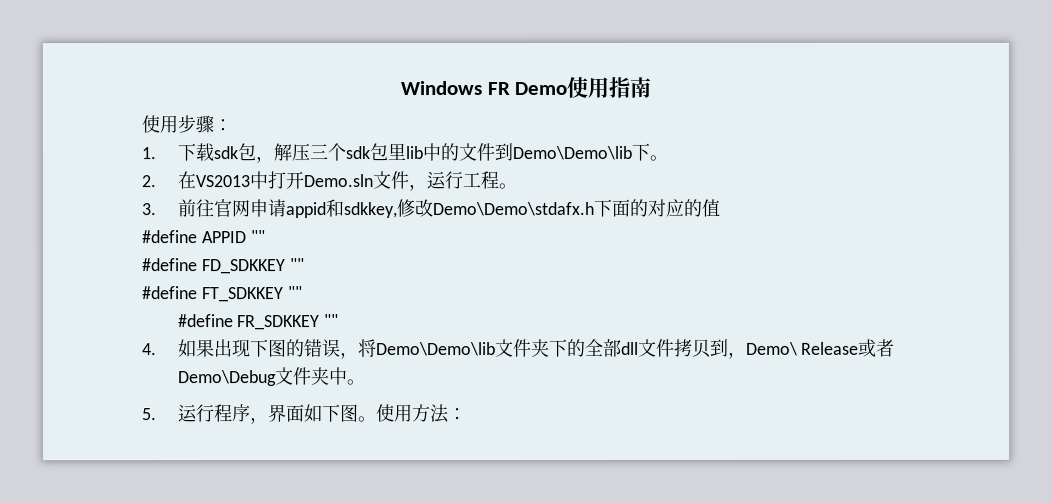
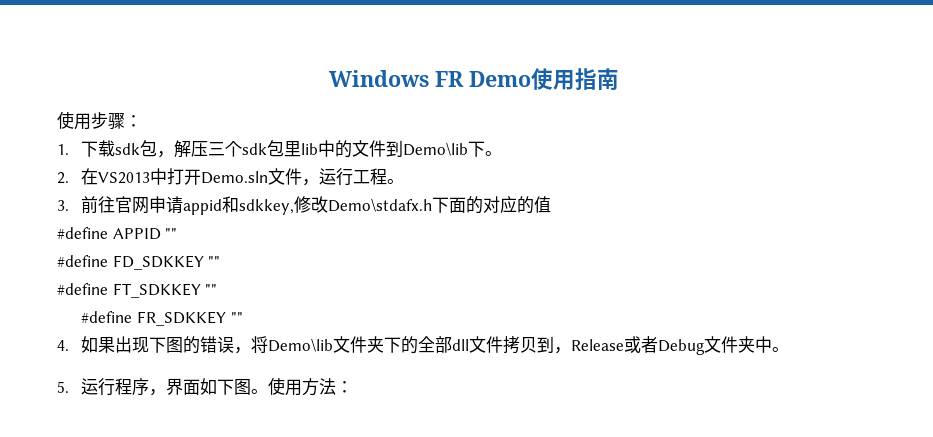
- 1.下载sdk包，解压三个sdk包里lib中的文件到Demo\Demo\lib下。
+ 1.下载sdk包，解压三个sdk包里lib中的文件到Demo\lib下。
- 3.前往官网申请appid和sdkkey,修改Demo\Demo\stdafx.h下面的对应的值
+ 3.前往官网申请appid和sdkkey,修改Demo\stdafx.h下面的对应的值
- 4.如果出现下图的错误，将Demo\Demo\lib文件夹下的全部dll文件拷贝到，Demo\ Release或者Demo\Debug文件夹中。
+ 4.如果出现下图的错误，将Demo\lib文件夹下的全部dll文件拷贝到，Release或者Debug文件夹中。

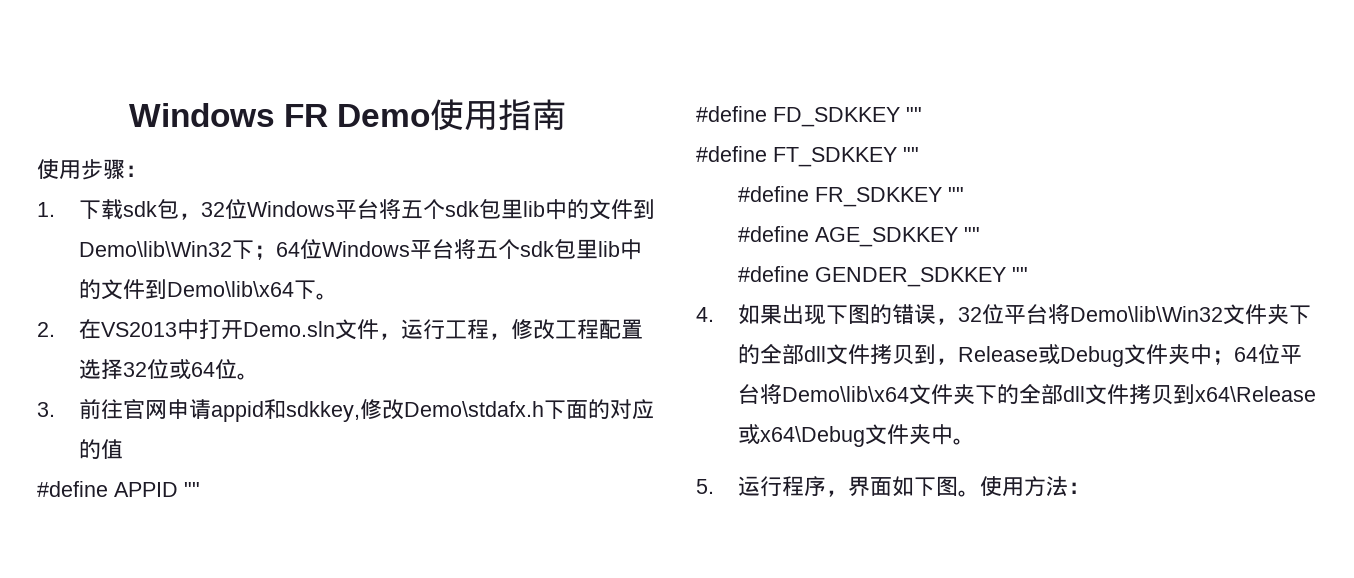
- 1.下载sdk包，解压三个sdk包里lib中的文件到Demo\lib下。
+ 1.下载sdk包，32位Windows平台将五个sdk包里lib中的文件到Demo\lib\Win32下；64位Windows平台将五个sdk包里lib中的文件到Demo\lib\x64下。
- 2.在VS2013中打开Demo.sln文件，运行工程。
+ 2.在VS2013中打开Demo.sln文件，运行工程，修改工程配置选择32位或64位。
+ #define AGE_SDKKEY ""
+ #define GENDER_SDKKEY ""
- 4.如果出现下图的错误，将Demo\lib文件夹下的全部dll文件拷贝到，Release或者Debug文件夹中。
+ 4.如果出现下图的错误，32位平台将Demo\lib\Win32文件夹下的全部dll文件拷贝到，Release或Debug文件夹中；64位平台将Demo\lib\x64文件夹下的全部dll文件拷贝到x64\Release或x64\Debug文件夹中。

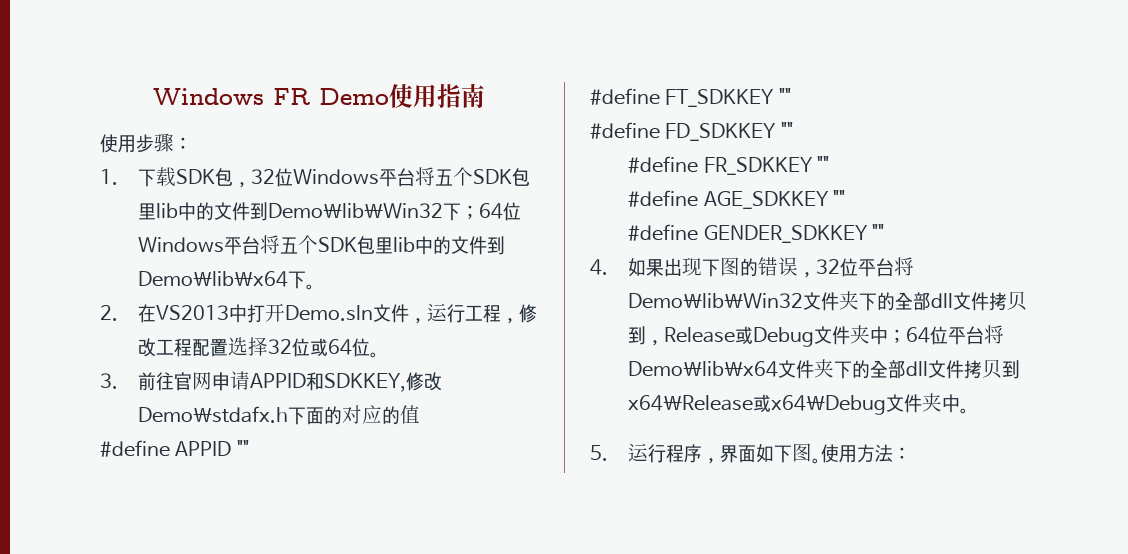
- 1.下载sdk包，32位Windows平台将五个sdk包里lib中的文件到Demo\lib\Win32下；64位Windows平台将五个sdk包里lib中的文件到Demo\lib\x64下。
+ 1.下载SDK包，32位Windows平台将五个SDK包里lib中的文件到Demo\lib\Win32下；64位Windows平台将五个SDK包里lib中的文件到Demo\lib\x64下。
- 3.前往官网申请appid和sdkkey,修改Demo\stdafx.h下面的对应的值
+ 3.前往官网申请APPID和SDKKEY,修改Demo\stdafx.h下面的对应的值
+ #define FT_SDKKEY ""
  #define FD_SDKKEY ""
- #define FT_SDKKEY ""

